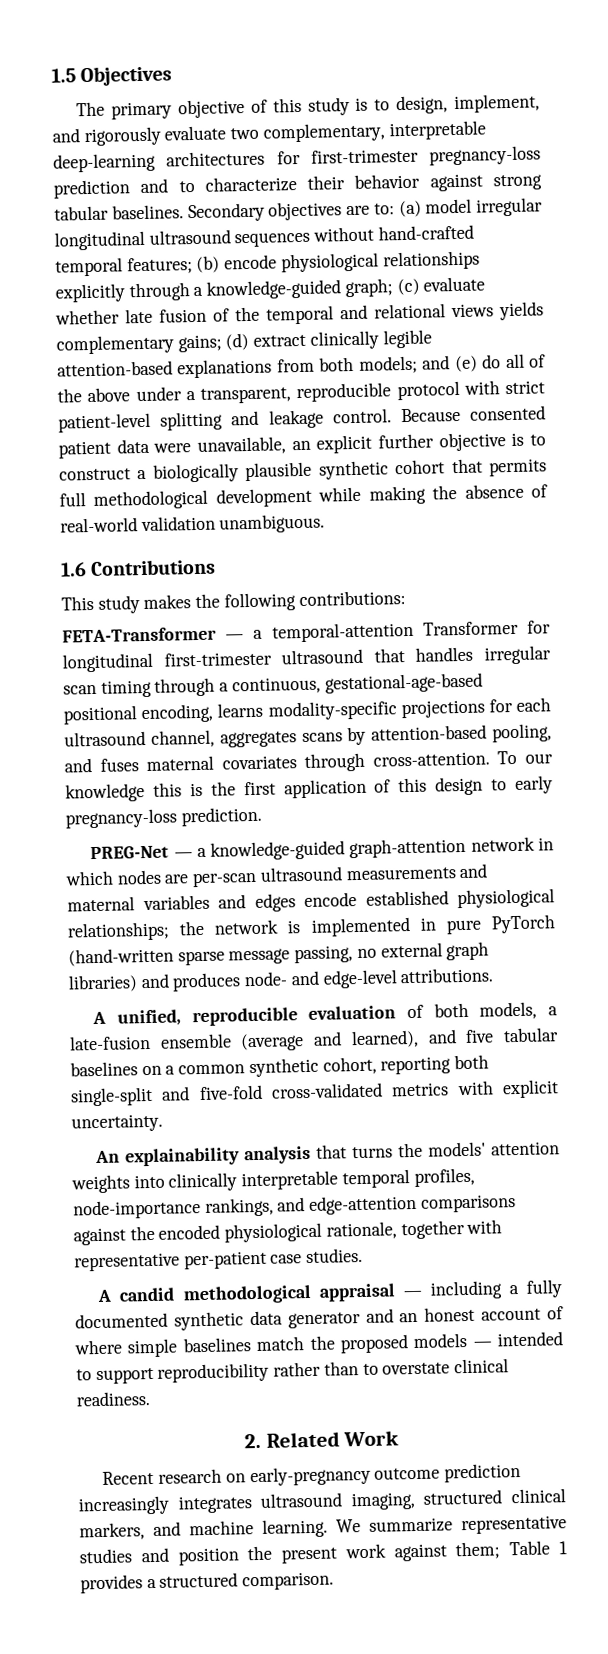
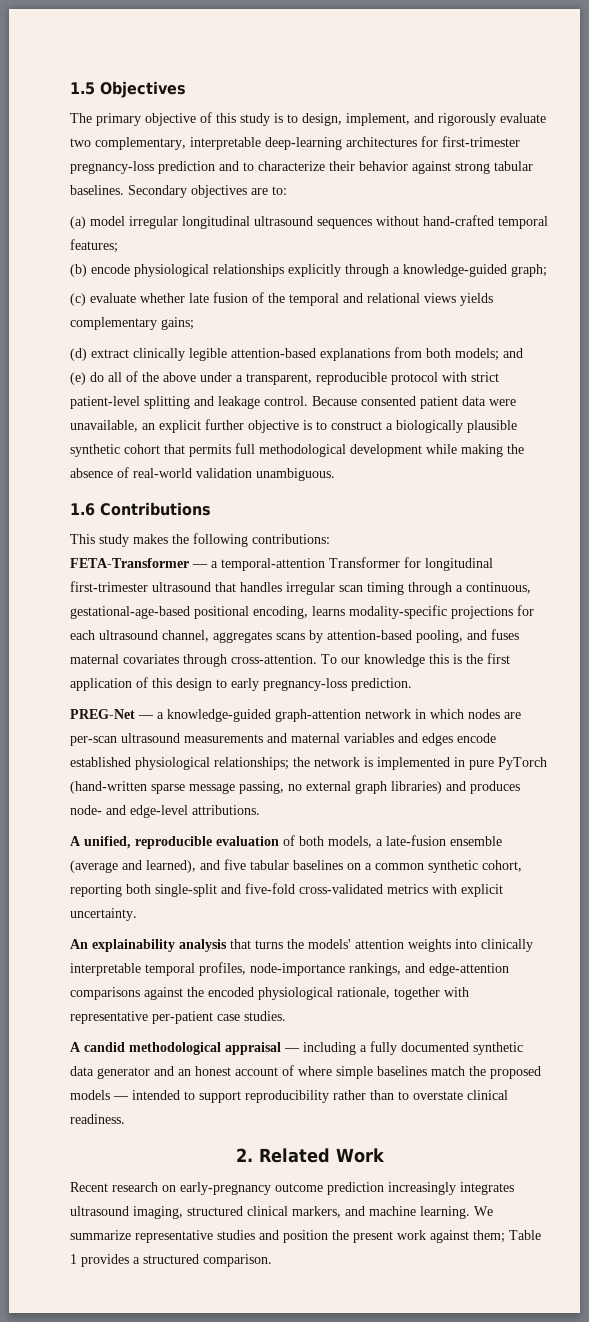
- Secondary objectives are to: (a) model irregular longitudinal ultrasound sequences without hand-crafted temporal features; (b) encode physiological relationships explicitly through a knowledge-guided graph; (c) evaluate whether late fusion of the temporal and relational views yields complementary gains; (d) extract clinically legible attention-based explanations from both models; and (e) do all of the above under a transparent, reproducible protocol with strict patient-level splitting and leakage control.
+ Secondary objectives are to:
+ (a) model irregular longitudinal ultrasound sequences without hand-crafted temporal features;
+ (b) encode physiological relationships explicitly through a knowledge-guided graph;
+ (c) evaluate whether late fusion of the temporal and relational views yields complementary gains;
+ (d) extract clinically legible attention-based explanations from both models; and
+ (e) do all of the above under a transparent, reproducible protocol with strict patient-level splitting and leakage control.

